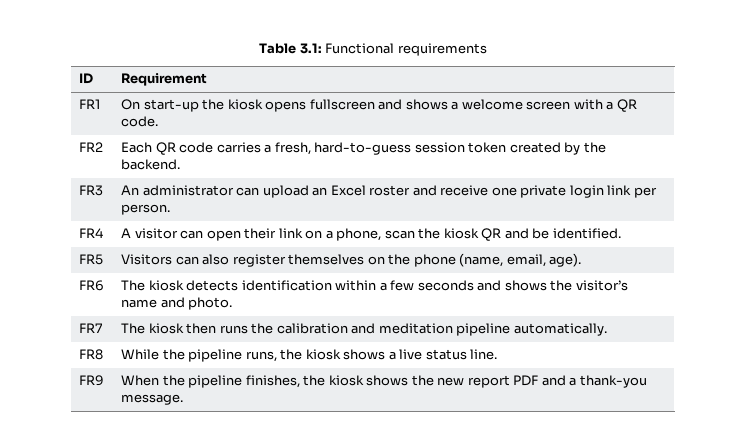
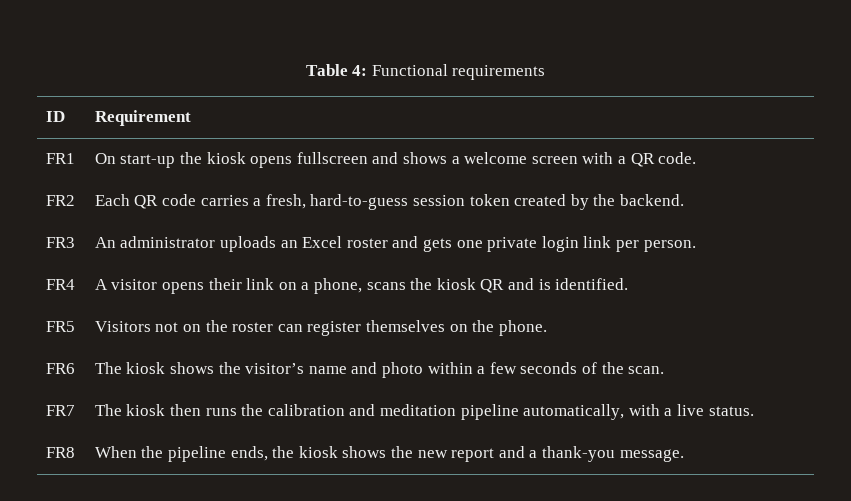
- Table 3.1: Functional requirements
+ Table 4: Functional requirements
- FR3 | An administrator can upload an Excel roster and receive one private login link per person.
+ FR3 | An administrator uploads an Excel roster and gets one private login link per person.
- FR4 | A visitor can open their link on a phone, scan the kiosk QR and be identified.
+ FR4 | A visitor opens their link on a phone, scans the kiosk QR and is identified.
- FR5 | Visitors can also register themselves on the phone (name, email, age).
- FR6 | The kiosk detects identification within a few seconds and shows the visitor’s name and photo.
+ FR5 | Visitors not on the roster can register themselves on the phone.
+ FR6 | The kiosk shows the visitor’s name and photo within a few seconds of the scan.
- FR7 | The kiosk then runs the calibration and meditation pipeline automatically.
- FR8 | While the pipeline runs, the kiosk shows a live status line.
- FR9 | When the pipeline finishes, the kiosk shows the new report PDF and a thank-you message.
+ FR7 | The kiosk then runs the calibration and meditation pipeline automatically, with a live status.
+ FR8 | When the pipeline ends, the kiosk shows the new report and a thank-you message.

